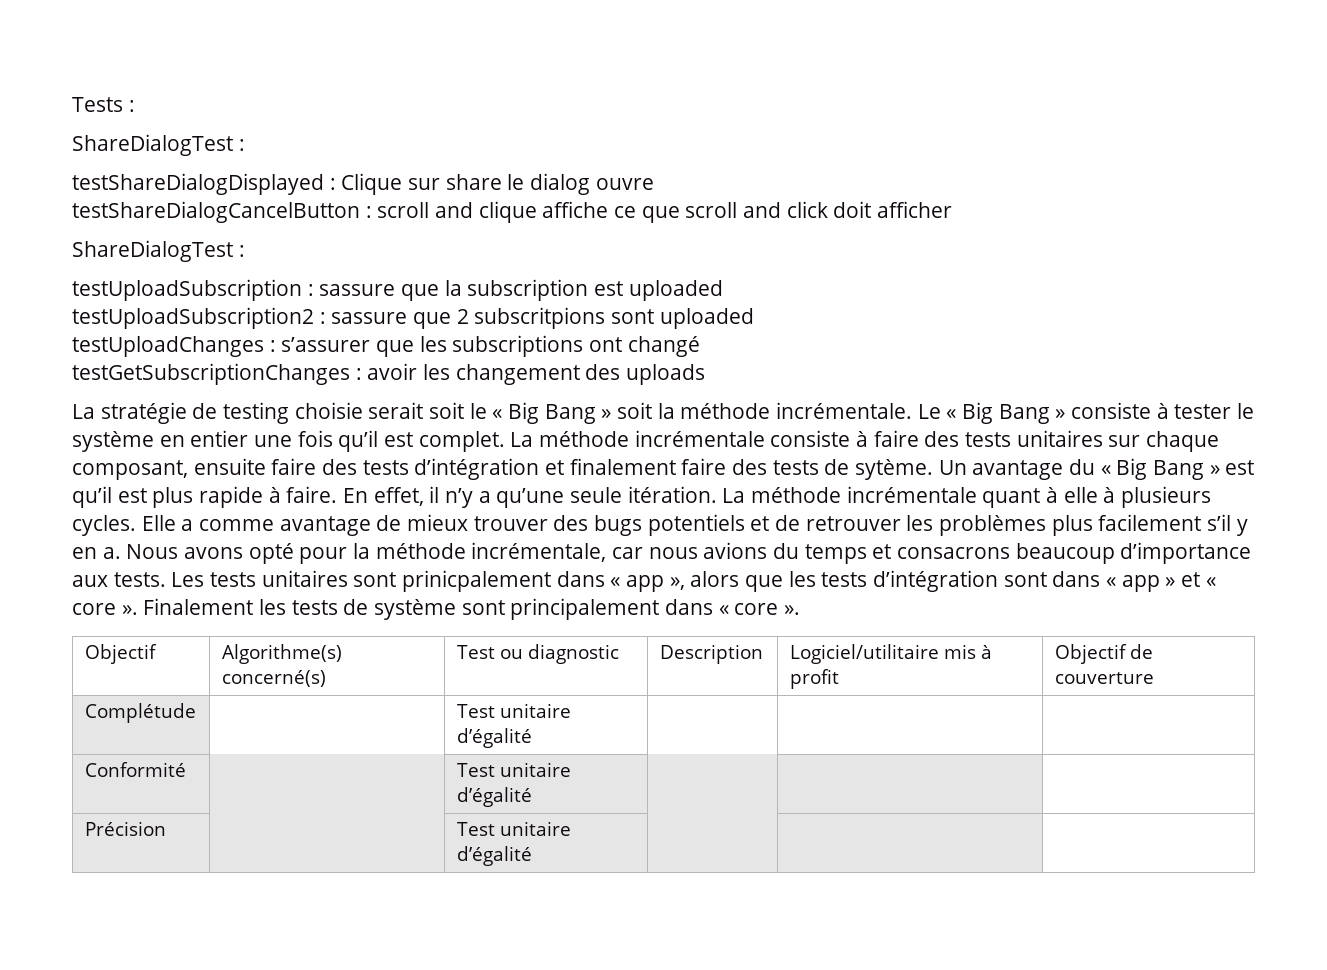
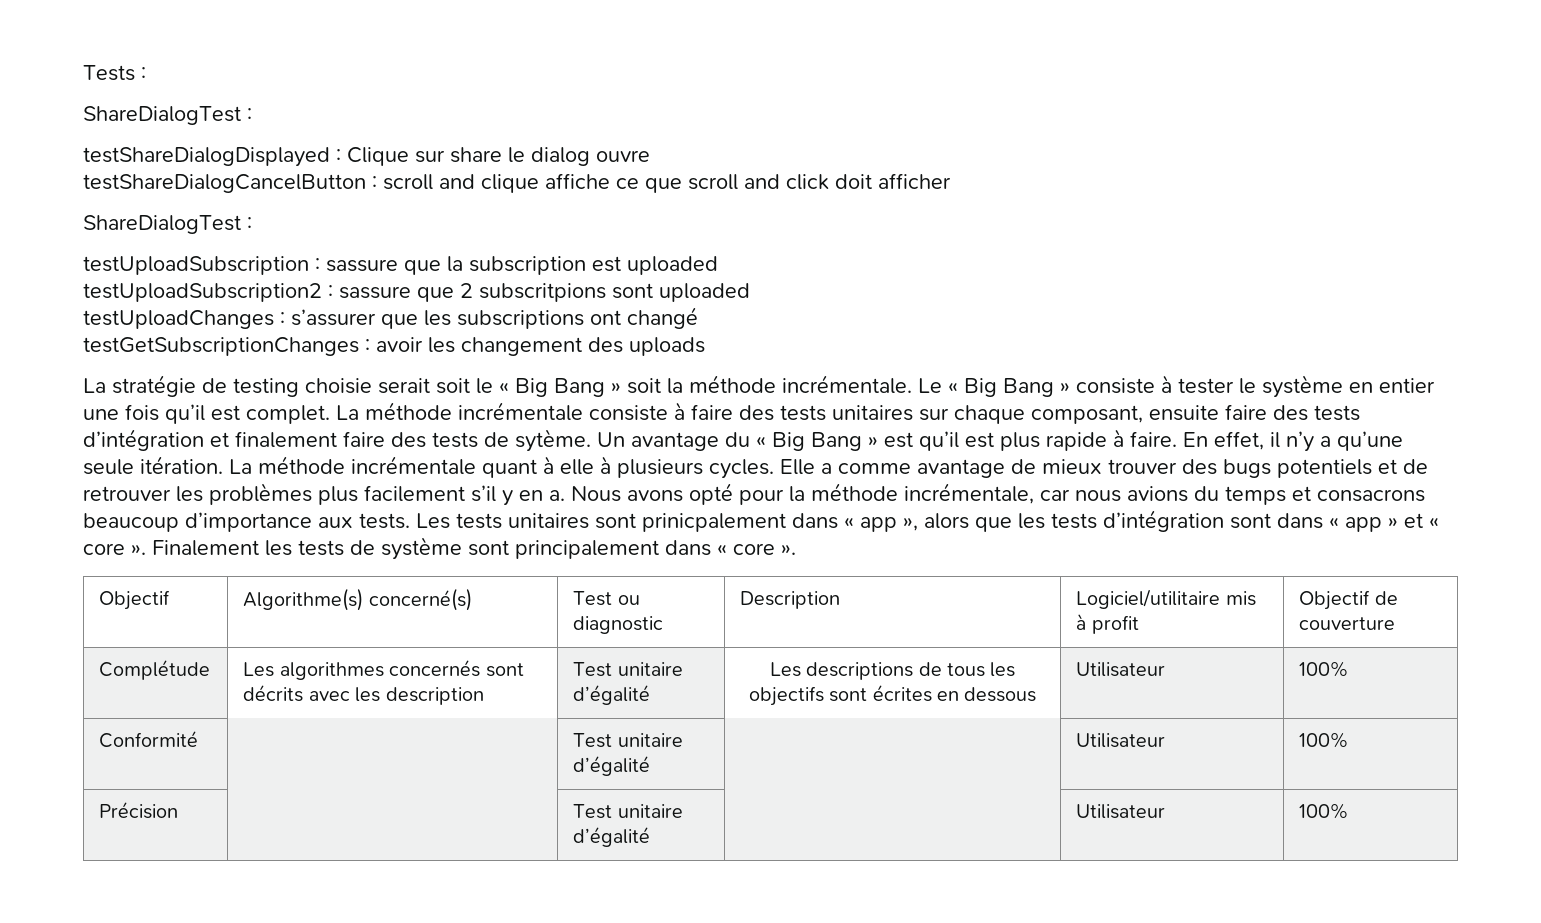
- Complétude | | Test unitaire d’égalité | | |
+ Complétude | Les algorithmes concernés sont décrits avec les description | Test unitaire d’égalité | Les descriptions de tous les objectifs sont écrites en dessous | Utilisateur | 100%
- Conformité | | Test unitaire d’égalité | | |
+ Conformité | | Test unitaire d’égalité | | Utilisateur | 100%
- Précision | | Test unitaire d’égalité | | |
+ Précision | | Test unitaire d’égalité | | Utilisateur | 100%

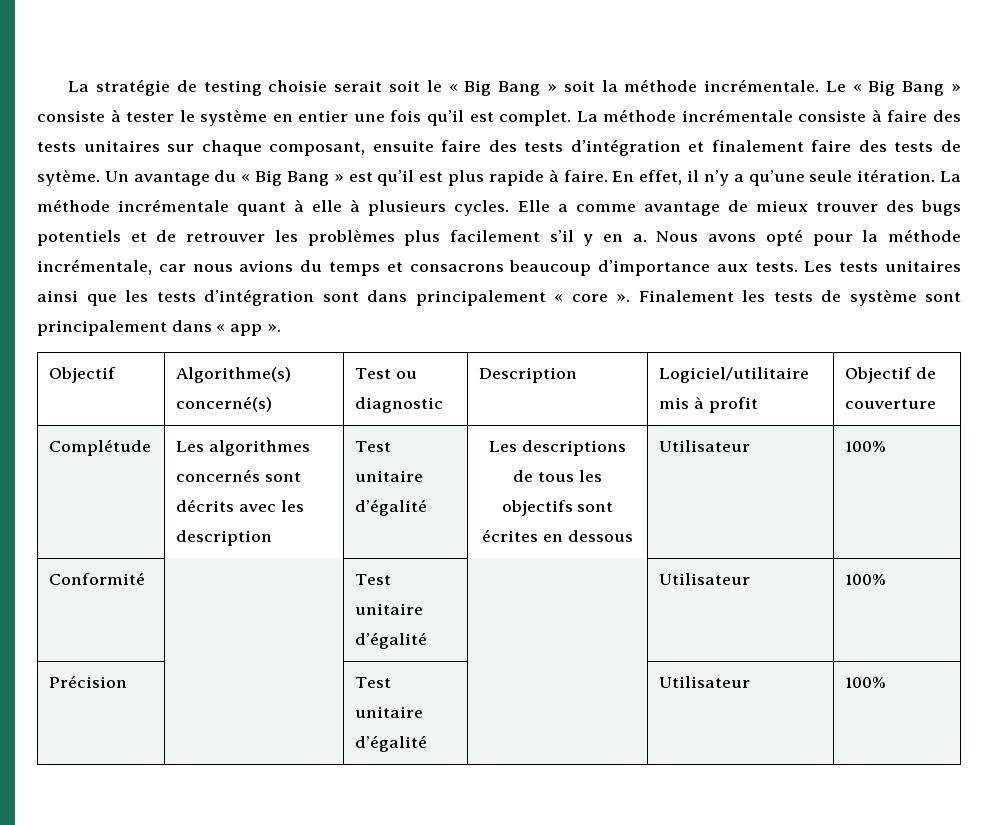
- Tests :
- ShareDialogTest :
- testShareDialogDisplayed : Clique sur share le dialog ouvre
- testShareDialogCancelButton : scroll and clique affiche ce que scroll and click doit afficher
- ShareDialogTest :
- testUploadSubscription : sassure que la subscription est uploaded
- testUploadSubscription2 : sassure que 2 subscritpions sont uploaded
- testUploadChanges : s’assurer que les subscriptions ont changé
- testGetSubscriptionChanges : avoir les changement des uploads
- Les tests unitaires sont prinicpalement dans « app », alors que les tests d’intégration sont dans « app » et « core ».
+ Les tests unitaires ainsi que les tests d’intégration sont dans principalement « core ».
- Finalement les tests de système sont principalement dans « core ».
+ Finalement les tests de système sont principalement dans « app ».

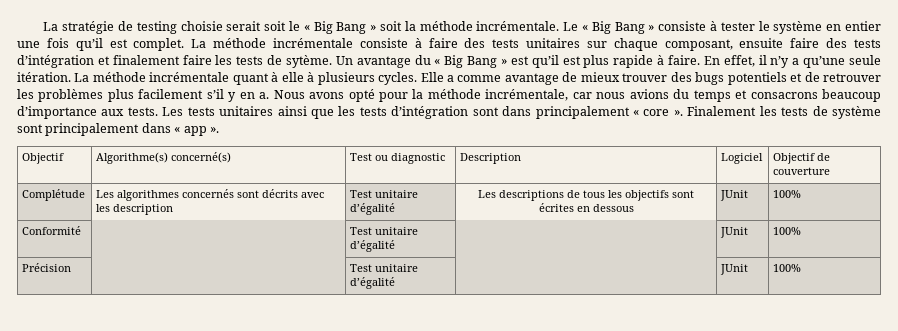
- La méthode incrémentale consiste à faire des tests unitaires sur chaque composant, ensuite faire des tests d’intégration et finalement faire des tests de sytème.
+ La méthode incrémentale consiste à faire des tests unitaires sur chaque composant, ensuite faire des tests d’intégration et finalement faire les tests de sytème.
- Objectif | Algorithme(s) concerné(s) | Test ou diagnostic | Description | Logiciel/utilitaire mis à profit | Objectif de couverture
+ Objectif | Algorithme(s) concerné(s) | Test ou diagnostic | Description | Logiciel | Objectif de couverture
- Complétude | Les algorithmes concernés sont décrits avec les description | Test unitaire d’égalité | Les descriptions de tous les objectifs sont écrites en dessous | Utilisateur | 100%
+ Complétude | Les algorithmes concernés sont décrits avec les description | Test unitaire d’égalité | Les descriptions de tous les objectifs sont écrites en dessous | JUnit | 100%
- Conformité | | Test unitaire d’égalité | | Utilisateur | 100%
+ Conformité | | Test unitaire d’égalité | | JUnit | 100%
- Précision | | Test unitaire d’égalité | | Utilisateur | 100%
+ Précision | | Test unitaire d’égalité | | JUnit | 100%

